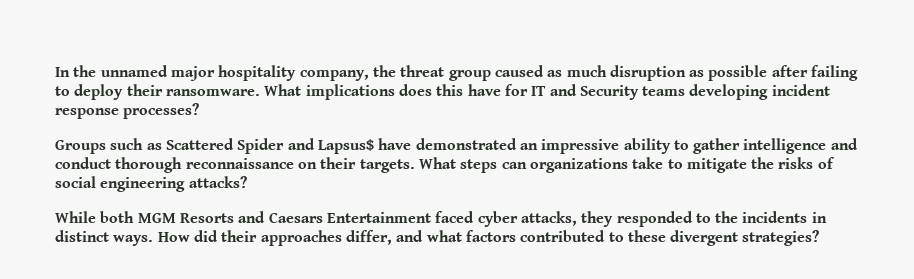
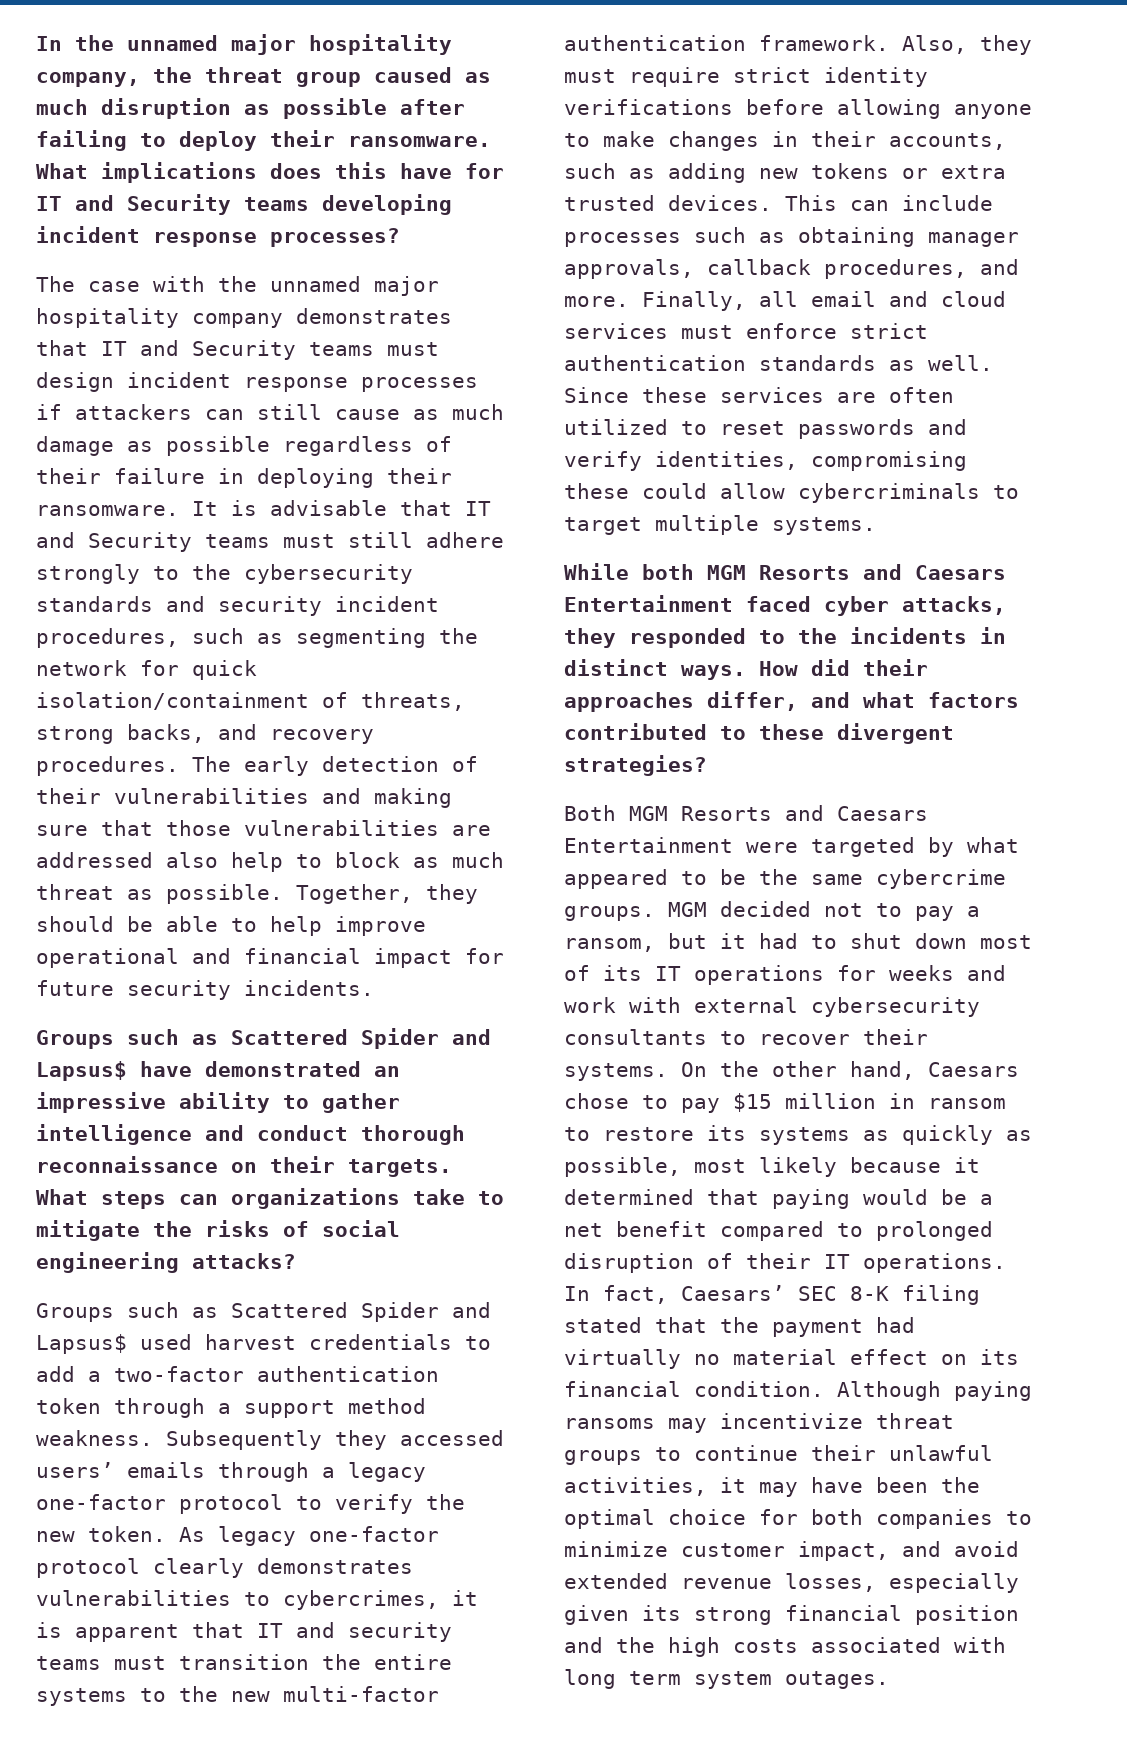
+ The case with the unnamed major hospitality company demonstrates that IT and Security teams must design incident response processes if attackers can still cause as much damage as possible regardless of their failure in deploying their ransomware. It is advisable that IT and Security teams must still adhere strongly to the cybersecurity standards and security incident procedures, such as segmenting the network for quick isolation/containment of threats, strong backs, and recovery procedures. The early detection of their vulnerabilities and making sure that those vulnerabilities are addressed also help to block as much threat as possible. Together, they should be able to help improve operational and financial impact for future security incidents.
+ Groups such as Scattered Spider and Lapsus$ used harvest credentials to add a two-factor authentication token through a support method weakness. Subsequently they accessed users’ emails through a legacy one-factor protocol to verify the new token. As legacy one-factor protocol clearly demonstrates vulnerabilities to cybercrimes, it is apparent that IT and security teams must transition the entire systems to the new multi-factor authentication framework. Also, they must require strict identity verifications before allowing anyone to make changes in their accounts, such as adding new tokens or extra trusted devices. This can include processes such as obtaining manager approvals, callback procedures, and more. Finally, all email and cloud services must enforce strict authentication standards as well. Since these services are often utilized to reset passwords and verify identities, compromising these could allow cybercriminals to target multiple systems.
+ Both MGM Resorts and Caesars Entertainment were targeted by what appeared to be the same cybercrime groups. MGM decided not to pay a ransom, but it had to shut down most of its IT operations for weeks and work with external cybersecurity consultants to recover their systems. On the other hand, Caesars chose to pay $15 million in ransom to restore its systems as quickly as possible, most likely because it determined that paying would be a net benefit compared to prolonged disruption of their IT operations. In fact, Caesars’ SEC 8-K filing stated that the payment had virtually no material effect on its financial condition. Although paying ransoms may incentivize threat groups to continue their unlawful activities, it may have been the optimal choice for both companies to minimize customer impact, and avoid extended revenue losses, especially given its strong financial position and the high costs associated with long term system outages.

